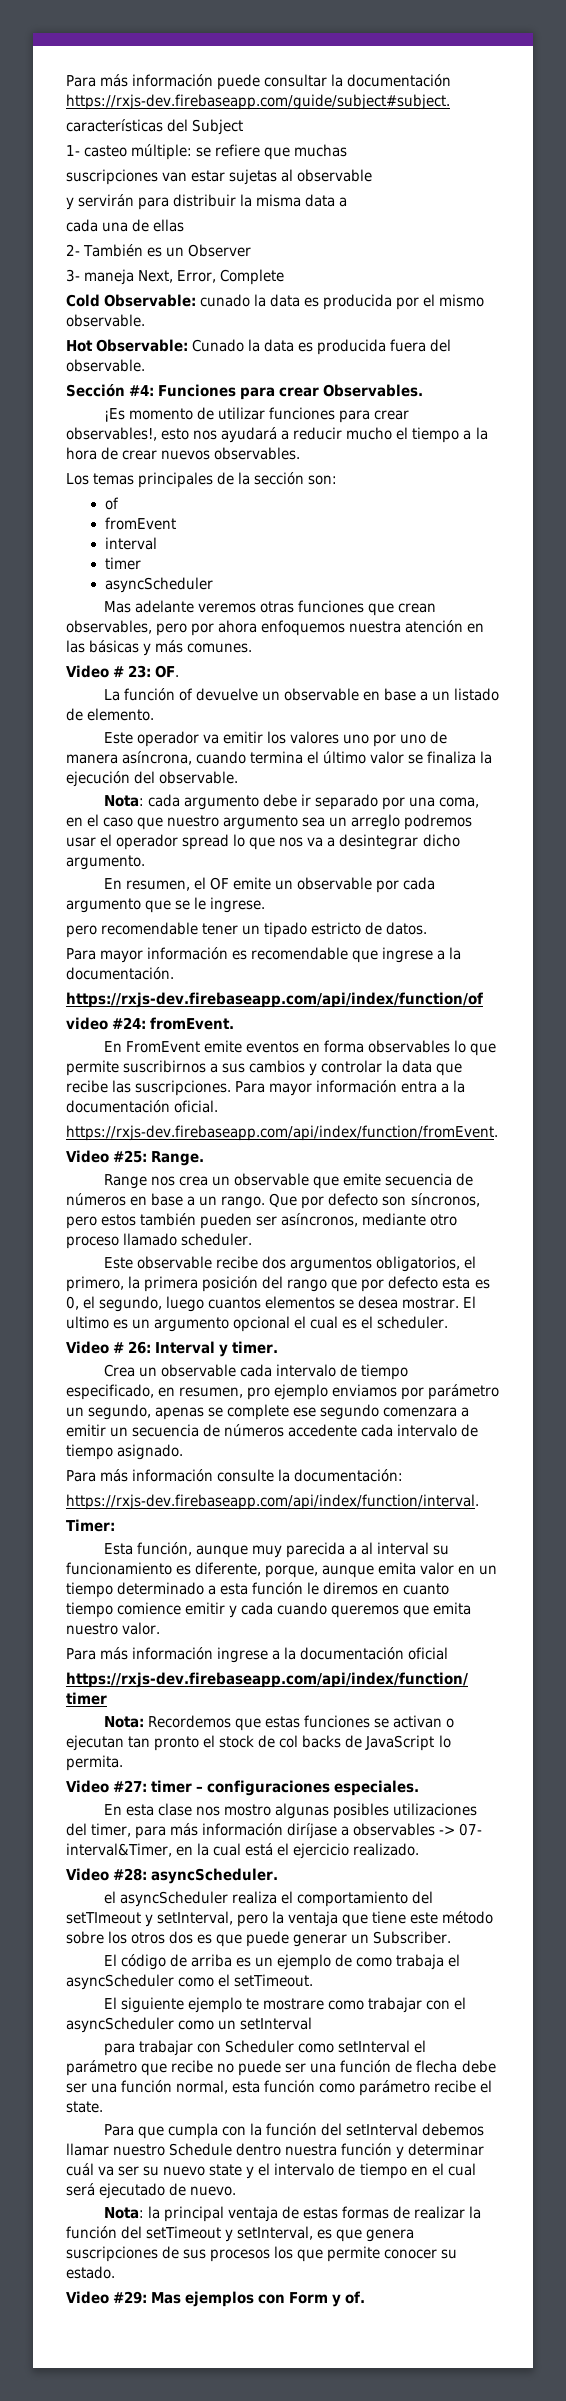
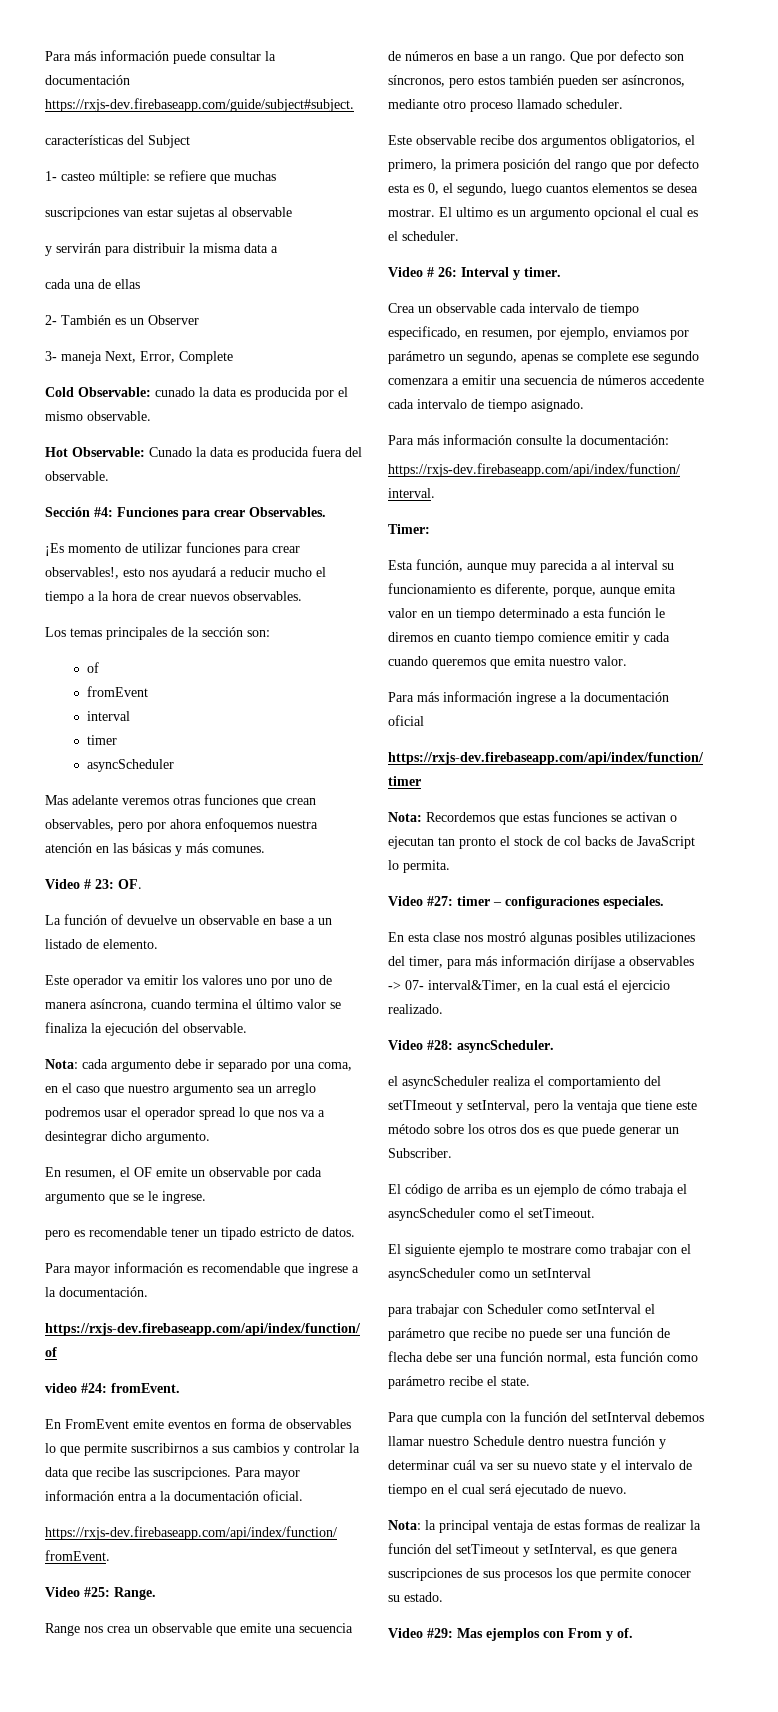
- pero recomendable tener un tipado estricto de datos.
+ pero es recomendable tener un tipado estricto de datos.
- En FromEvent emite eventos en forma observables lo que permite suscribirnos a sus cambios y controlar la data que recibe las suscripciones.
+ En FromEvent emite eventos en forma de observables lo que permite suscribirnos a sus cambios y controlar la data que recibe las suscripciones.
- Range nos crea un observable que emite secuencia de números en base a un rango.
+ Range nos crea un observable que emite una secuencia de números en base a un rango.
- Crea un observable cada intervalo de tiempo especificado, en resumen, pro ejemplo enviamos por parámetro un segundo, apenas se complete ese segundo comenzara a emitir un secuencia de números accedente cada intervalo de tiempo asignado.
+ Crea un observable cada intervalo de tiempo especificado, en resumen, por ejemplo, enviamos por parámetro un segundo, apenas se complete ese segundo comenzara a emitir una secuencia de números accedente cada intervalo de tiempo asignado.
- En esta clase nos mostro algunas posibles utilizaciones del timer, para más información diríjase a observables -> 07- interval&Timer, en la cual está el ejercicio realizado.
+ En esta clase nos mostró algunas posibles utilizaciones del timer, para más información diríjase a observables -> 07- interval&Timer, en la cual está el ejercicio realizado.
- El código de arriba es un ejemplo de como trabaja el asyncScheduler como el setTimeout.
+ El código de arriba es un ejemplo de cómo trabaja el asyncScheduler como el setTimeout.
- Video #29: Mas ejemplos con Form y of.
+ Video #29: Mas ejemplos con From y of.

